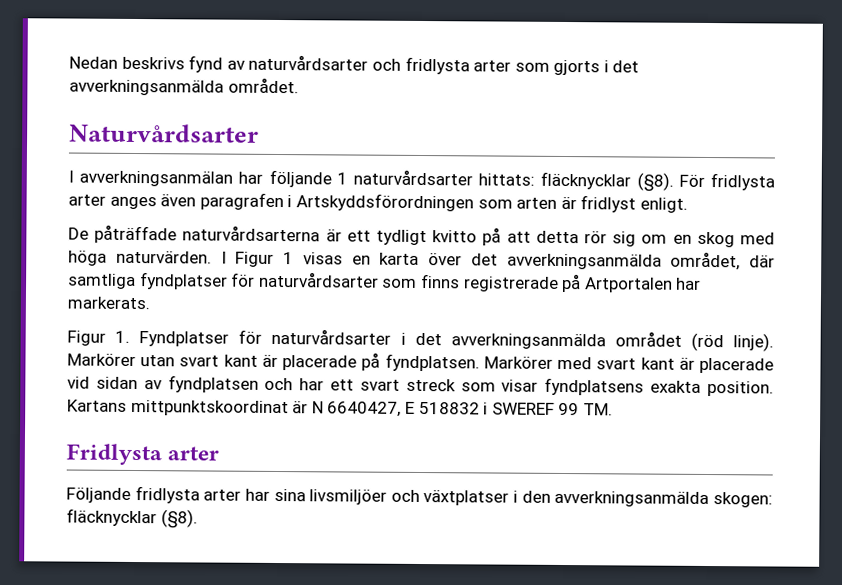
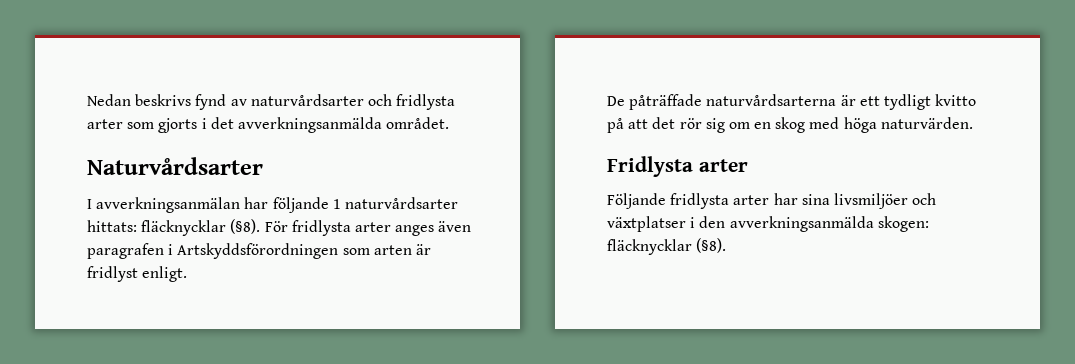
- De påträffade naturvårdsarterna är ett tydligt kvitto på att detta rör sig om en skog med höga naturvärden. I Figur 1 visas en karta över det avverkningsanmälda området, där samtliga fyndplatser för naturvårdsarter som finns registrerade på Artportalen har markerats.
- Figur 1. Fyndplatser för naturvårdsarter i det avverkningsanmälda området (röd linje). Markörer utan svart kant är placerade på fyndplatsen. Markörer med svart kant är placerade vid sidan av fyndplatsen och har ett svart streck som visar fyndplatsens exakta position. Kartans mittpunktskoordinat är N 6640427, E 518832 i SWEREF 99 TM.
+ De påträffade naturvårdsarterna är ett tydligt kvitto på att det rör sig om en skog med höga naturvärden.

